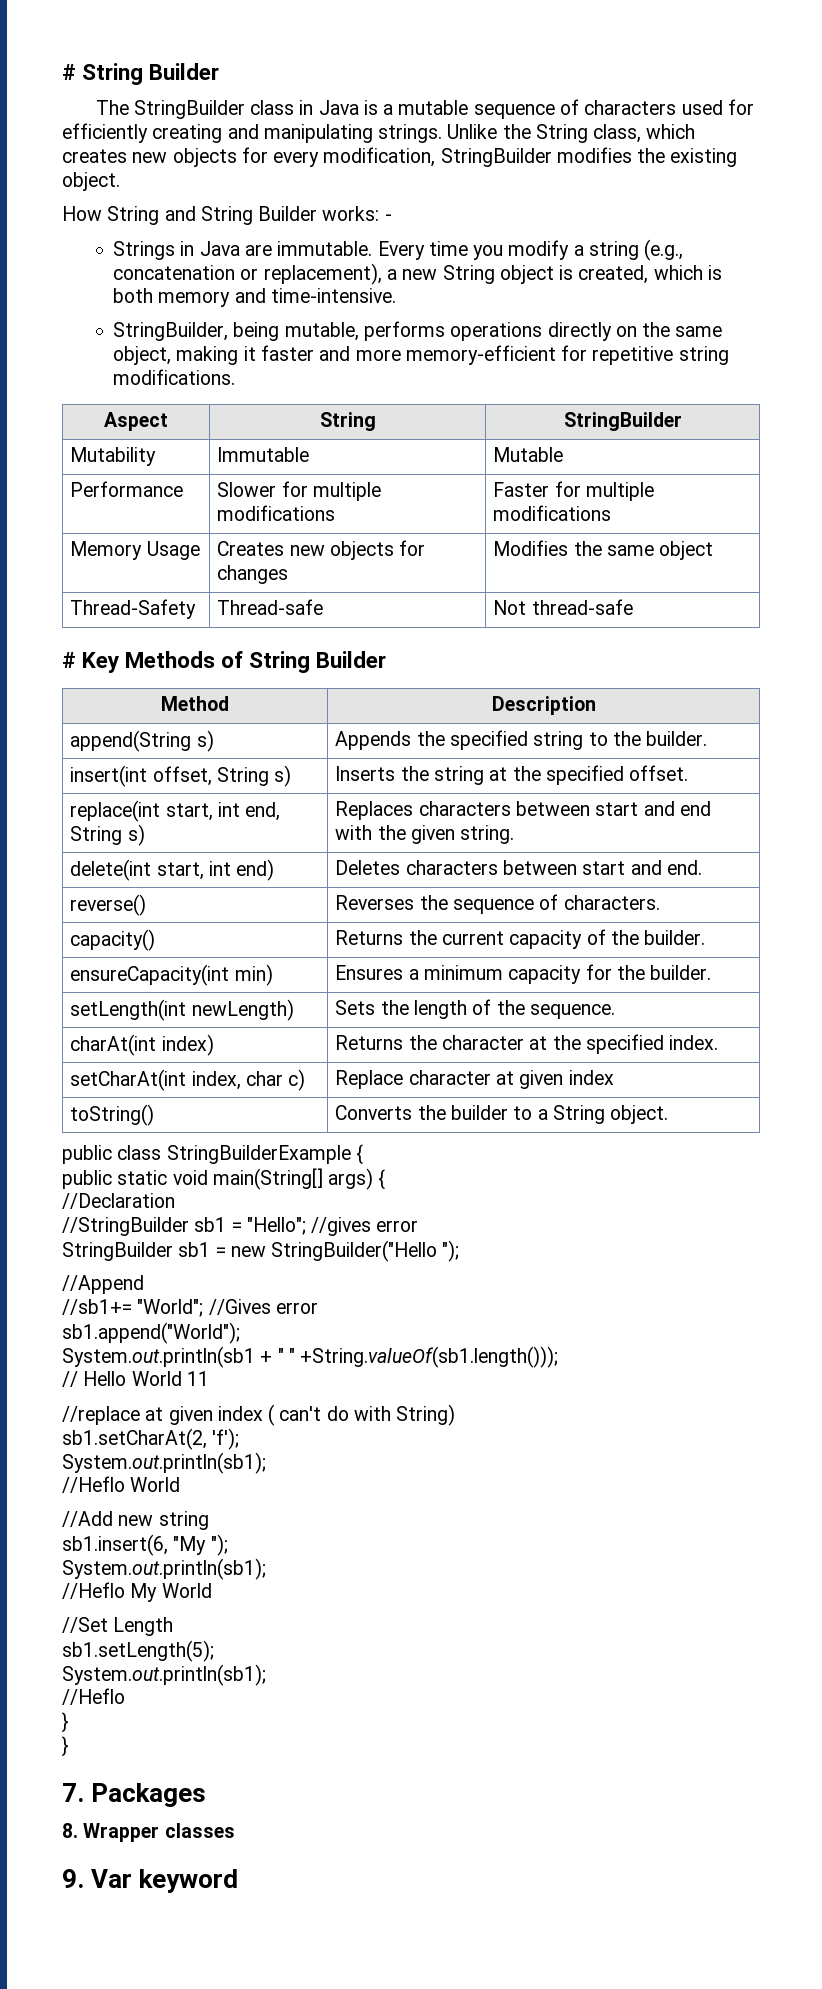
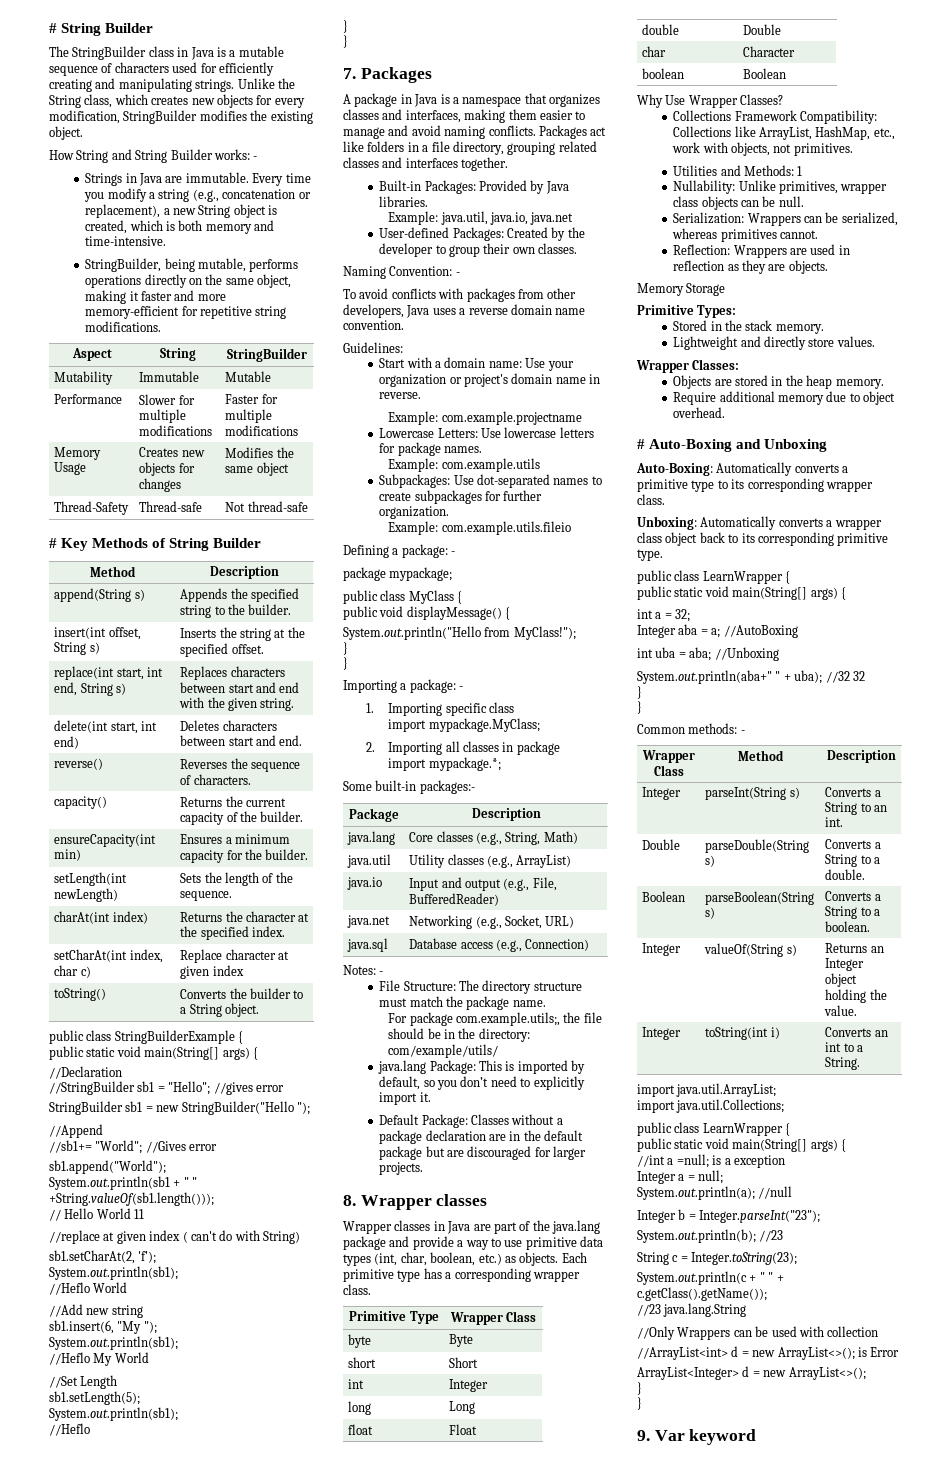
+ A package in Java is a namespace that organizes classes and interfaces, making them easier to manage and avoid naming conflicts. Packages act like folders in a file directory, grouping related classes and interfaces together.
+ Built-in Packages: Provided by Java libraries.
+ Example: java.util, java.io, java.net
+ User-defined Packages: Created by the developer to group their own classes.
+ Naming Convention: -
+ To avoid conflicts with packages from other developers, Java uses a reverse domain name convention.
+ Guidelines:
+ Start with a domain name: Use your organization or project's domain name in reverse.
+ Example: com.example.projectname
+ Lowercase Letters: Use lowercase letters for package names.
+ Example: com.example.utils
+ Subpackages: Use dot-separated names to create subpackages for further organization.
+ Example: com.example.utils.fileio
+ Defining a package: -
+ package mypackage;
+ public class MyClass {
+ public void displayMessage() {
+ System.out.println("Hello from MyClass!");
+ }
+ }
+ Importing a package: -
+ 1. Importing specific class
+ import mypackage.MyClass;
+ 2. Importing all classes in package
+ import mypackage.*;
+ Some built-in packages:-
+ Package | Description
+ java.lang | Core classes (e.g., String, Math)
+ java.util | Utility classes (e.g., ArrayList)
+ java.io | Input and output (e.g., File, BufferedReader)
+ java.net | Networking (e.g., Socket, URL)
+ java.sql | Database access (e.g., Connection)
+ Notes: -
+ File Structure: The directory structure must match the package name.
+ For package com.example.utils;, the file should be in the directory: com/example/utils/
+ java.lang Package: This is imported by default, so you don’t need to explicitly import it.
+ Default Package: Classes without a package declaration are in the default package but are discouraged for larger projects.
  8. Wrapper classes
+ Wrapper classes in Java are part of the java.lang package and provide a way to use primitive data types (int, char, boolean, etc.) as objects. Each primitive type has a corresponding wrapper class.
+ Primitive Type | Wrapper Class
+ byte | Byte
+ short | Short
+ int | Integer
+ long | Long
+ float | Float
+ double | Double
+ char | Character
+ boolean | Boolean
+ Why Use Wrapper Classes?
+ Collections Framework Compatibility: Collections like ArrayList, HashMap, etc., work with objects, not primitives.
+ Utilities and Methods: 1
+ Nullability: Unlike primitives, wrapper class objects can be null.
+ Serialization: Wrappers can be serialized, whereas primitives cannot.
+ Reflection: Wrappers are used in reflection as they are objects.
+ Memory Storage
+ Primitive Types:
+ Stored in the stack memory.
+ Lightweight and directly store values.
+ Wrapper Classes:
+ Objects are stored in the heap memory.
+ Require additional memory due to object overhead.
+ # Auto-Boxing and Unboxing
+ Auto-Boxing: Automatically converts a primitive type to its corresponding wrapper class.
+ Unboxing: Automatically converts a wrapper class object back to its corresponding primitive type.
+ public class LearnWrapper {
+ public static void main(String[] args) {
+ int a = 32;
+ Integer aba = a; //AutoBoxing
+ int uba = aba; //Unboxing
+ System.out.println(aba+" " + uba); //32 32
+ }
+ }
+ Common methods: -
+ Wrapper Class | Method | Description
+ Integer | parseInt(String s) | Converts a String to an int.
+ Double | parseDouble(String s) | Converts a String to a double.
+ Boolean | parseBoolean(String s) | Converts a String to a boolean.
+ Integer | valueOf(String s) | Returns an Integer object holding the value.
+ Integer | toString(int i) | Converts an int to a String.
+ import java.util.ArrayList;
+ import java.util.Collections;
+ public class LearnWrapper {
+ public static void main(String[] args) {
+ //int a =null; is a exception
+ Integer a = null;
+ System.out.println(a); //null
+ Integer b = Integer.parseInt("23");
+ System.out.println(b); //23
+ String c = Integer.toString(23);
+ System.out.println(c + " " + c.getClass().getName());
+ //23 java.lang.String
+ //Only Wrappers can be used with collection
+ //ArrayList<int> d = new ArrayList<>(); is Error
+ ArrayList<Integer> d = new ArrayList<>();
+ }
+ }

